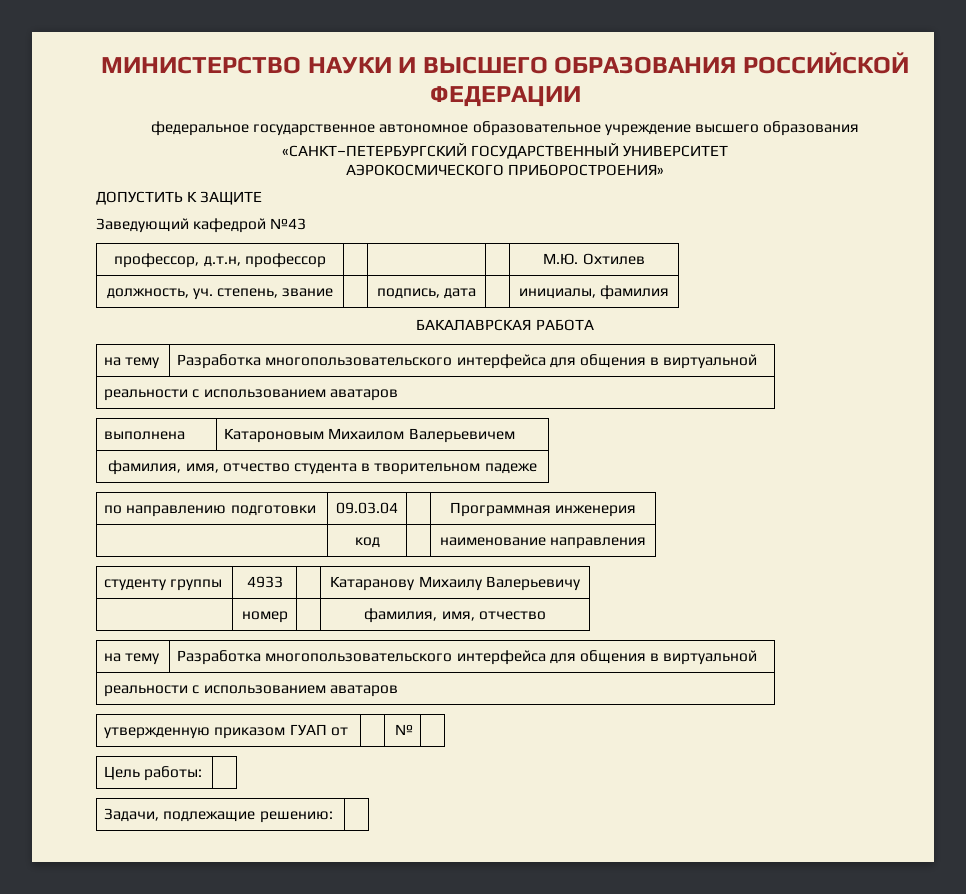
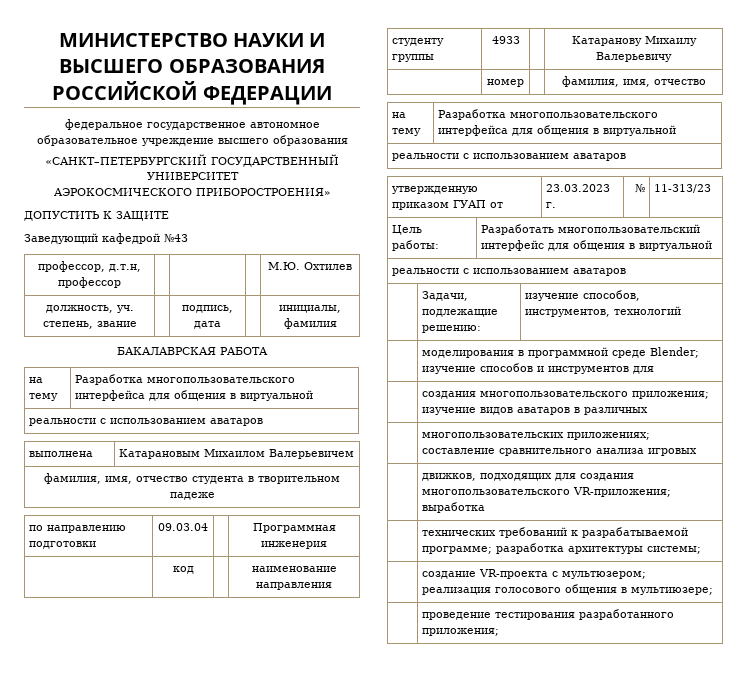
- выполнена | Катароновым Михаилом Валерьевичем
+ выполнена | Катарановым Михаилом Валерьевичем
- утвержденную приказом ГУАП от | | № |
+ утвержденную приказом ГУАП от | 23.03.2023 г. | № | 11-313/23
- Цель работы: |
- Задачи, подлежащие решению: |
+ Цель работы: | Разработать многопользовательский интерфейс для общения в виртуальной
+ реальности с использованием аватаров
+ | Задачи, подлежащие решению: | изучение способов, инструментов, технологий
+ | моделирования в программной среде Blender; изучение способов и инструментов для
+ | создания многопользовательского приложения; изучение видов аватаров в различных
+ | многопользовательских приложениях; составление сравнительного анализа игровых
+ | движков, подходящих для создания многопользовательского VR-приложения; выработка
+ | технических требований к разрабатываемой программе; разработка архитектуры системы;
+ | создание VR-проекта с мультюзером; реализация голосового общения в мультиюзере;
+ | проведение тестирования разработанного приложения;

